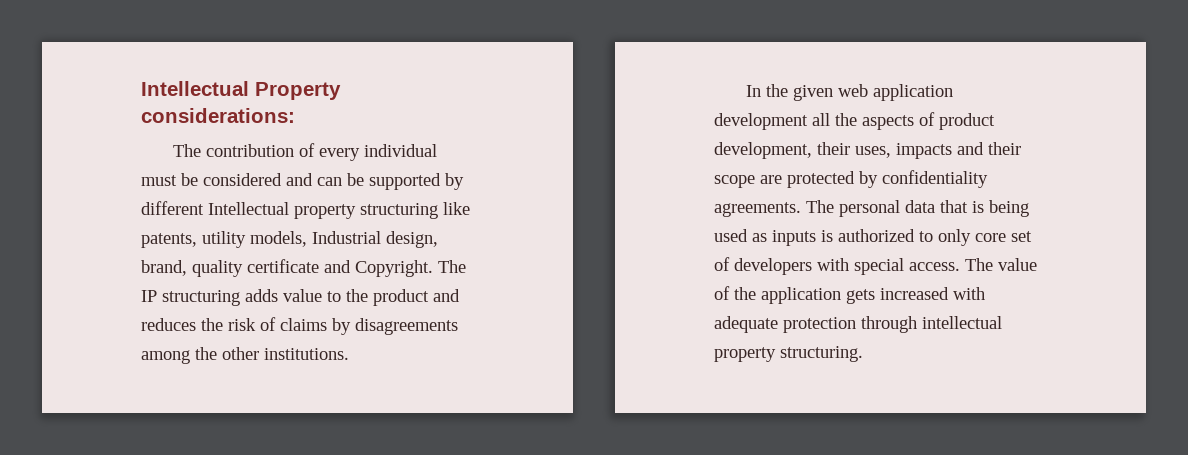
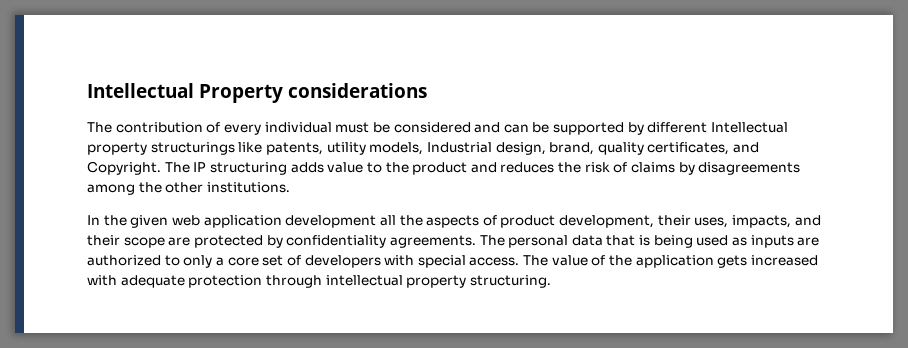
- Intellectual Property considerations:
+ Intellectual Property considerations
- The contribution of every individual must be considered and can be supported by different Intellectual property structuring like patents, utility models, Industrial design, brand, quality certificate and Copyright.
+ The contribution of every individual must be considered and can be supported by different Intellectual property structurings like patents, utility models, Industrial design, brand, quality certificates, and Copyright.
- In the given web application development all the aspects of product development, their uses, impacts and their scope are protected by confidentiality agreements.
+ In the given web application development all the aspects of product development, their uses, impacts, and their scope are protected by confidentiality agreements.
- The personal data that is being used as inputs is authorized to only core set of developers with special access.
+ The personal data that is being used as inputs are authorized to only a core set of developers with special access.

